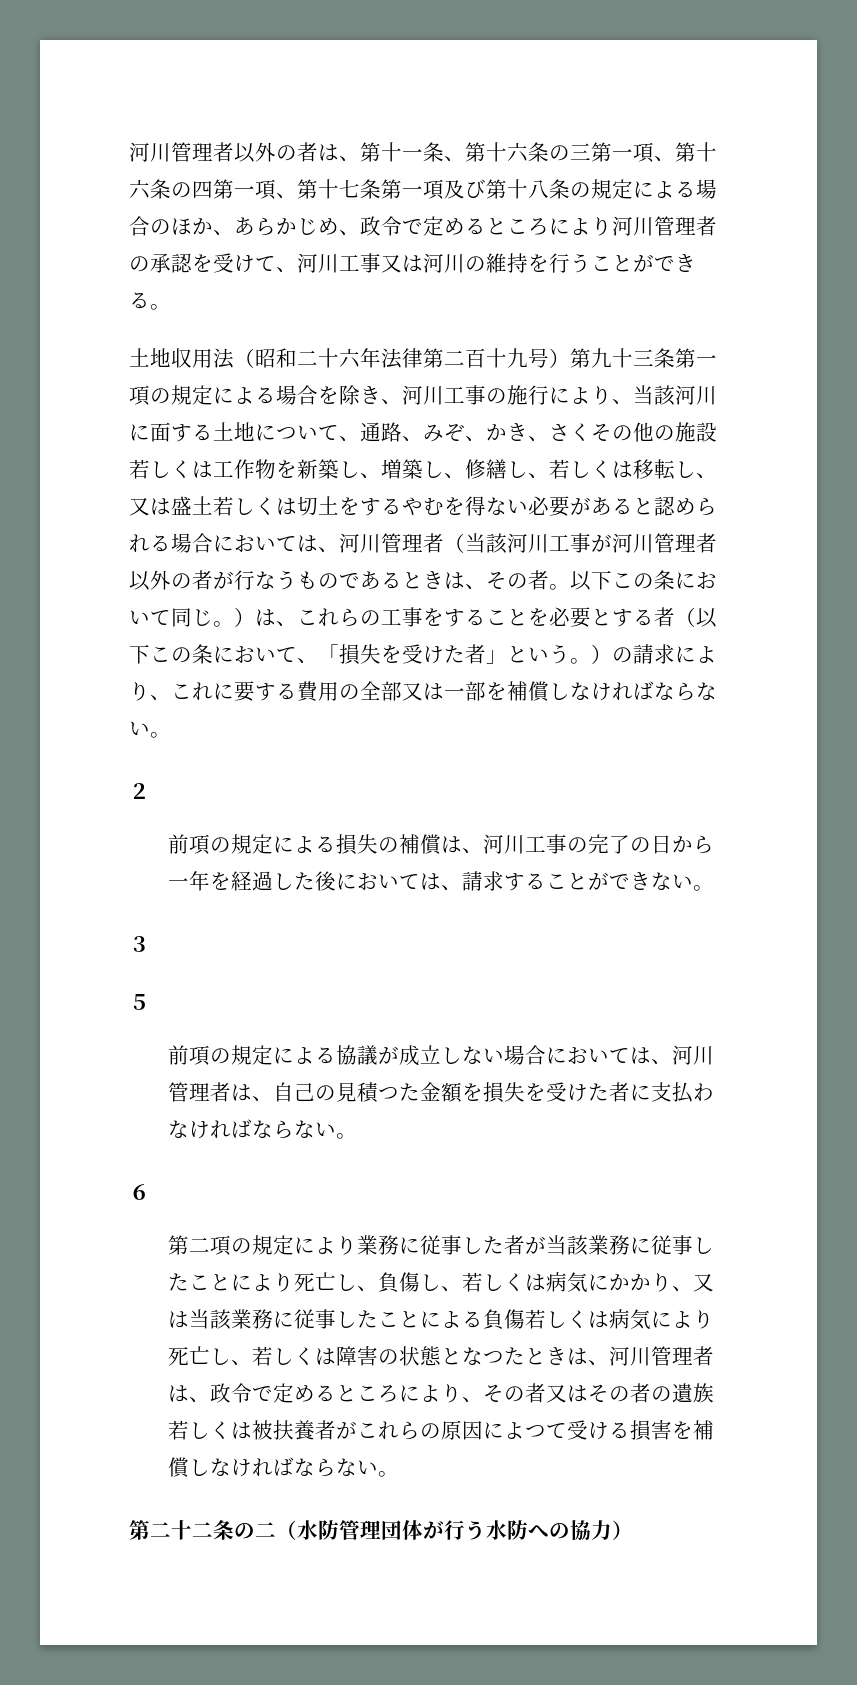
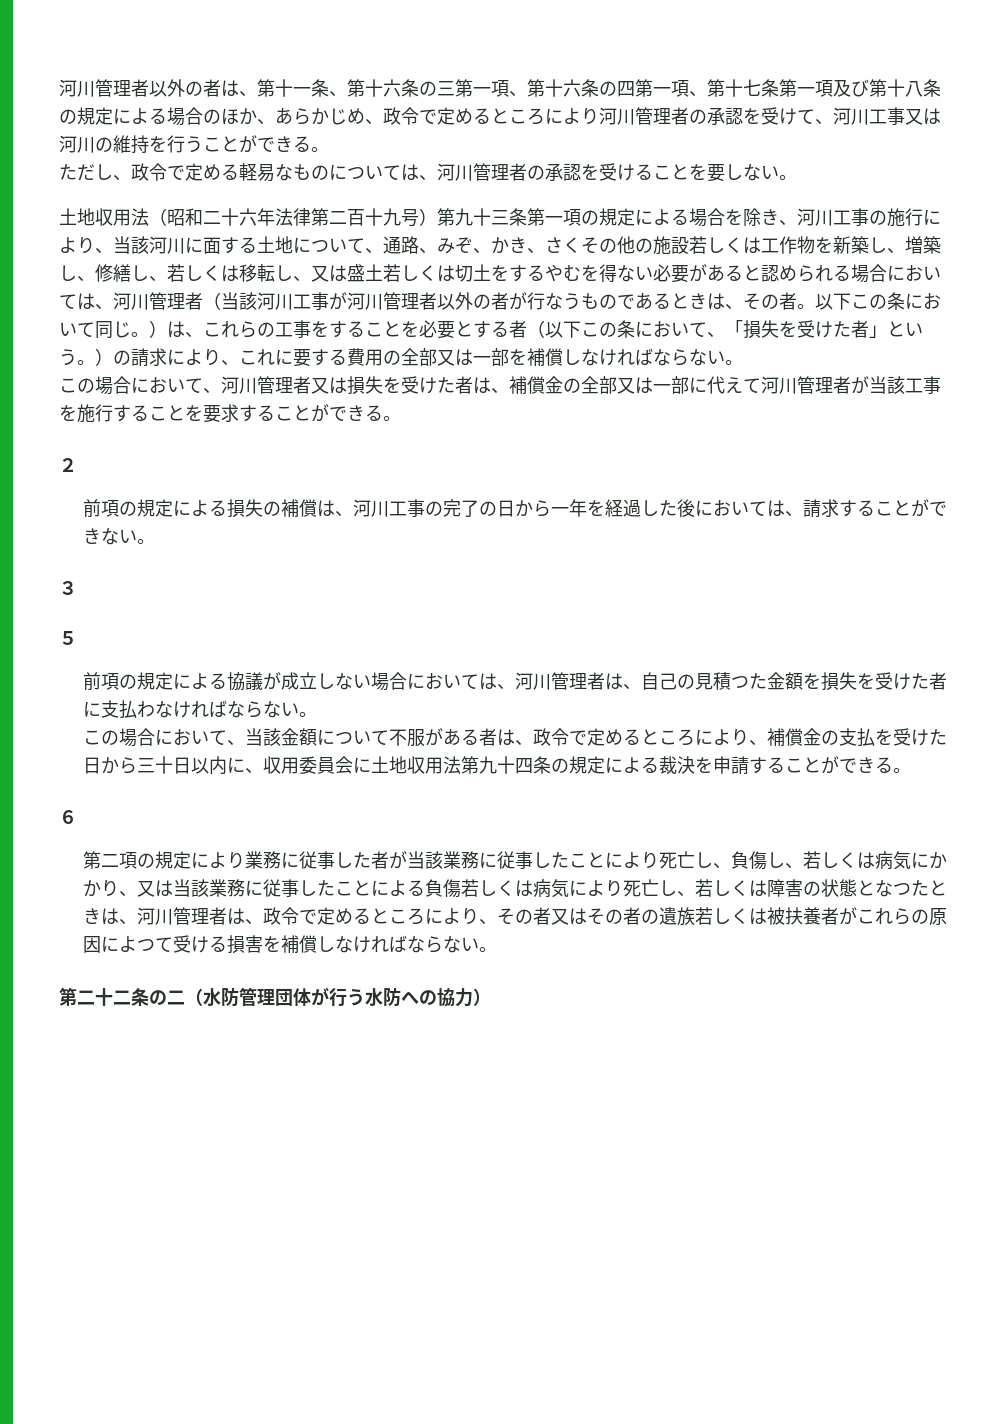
+ ただし、政令で定める軽易なものについては、河川管理者の承認を受けることを要しない。
+ この場合において、河川管理者又は損失を受けた者は、補償金の全部又は一部に代えて河川管理者が当該工事を施行することを要求することができる。
+ この場合において、当該金額について不服がある者は、政令で定めるところにより、補償金の支払を受けた日から三十日以内に、収用委員会に土地収用法第九十四条の規定による裁決を申請することができる。

